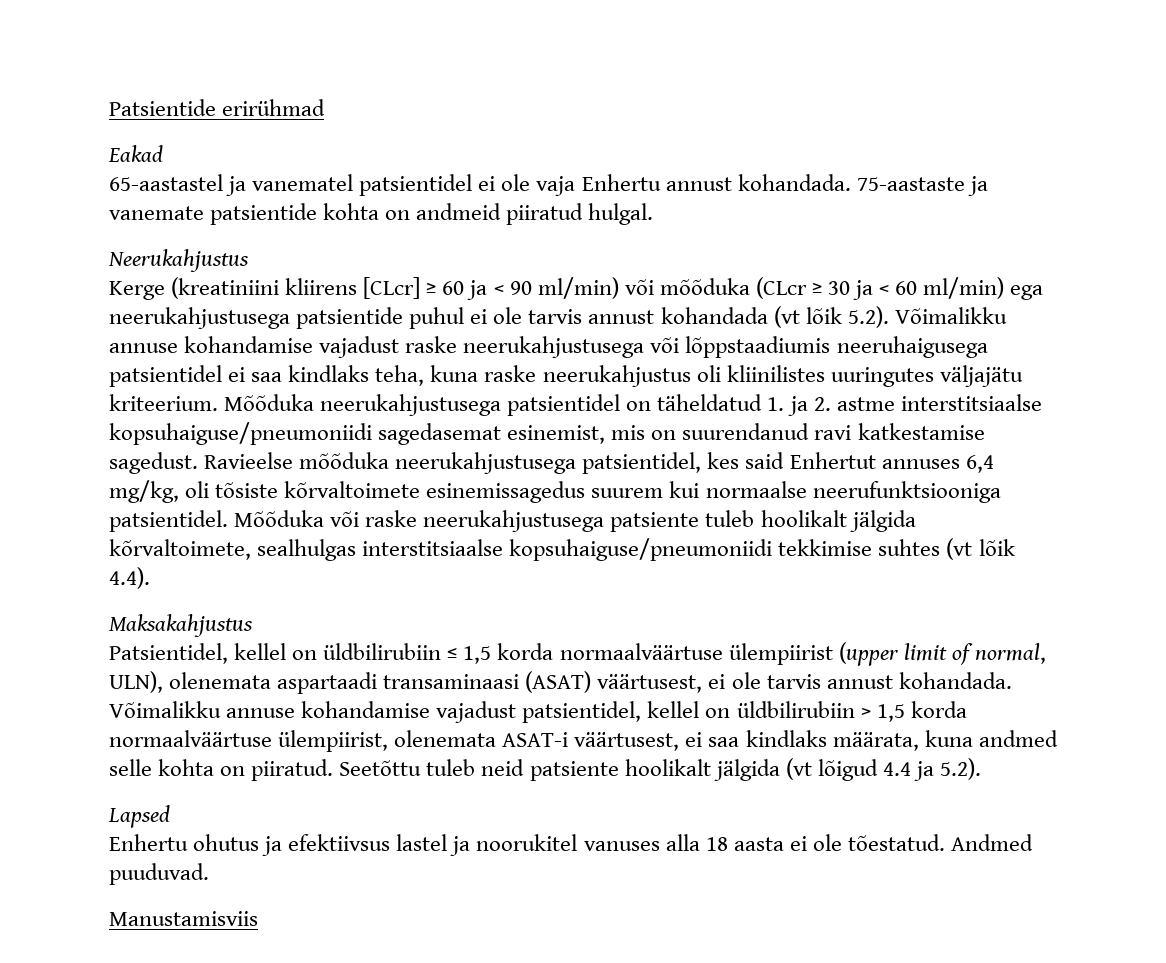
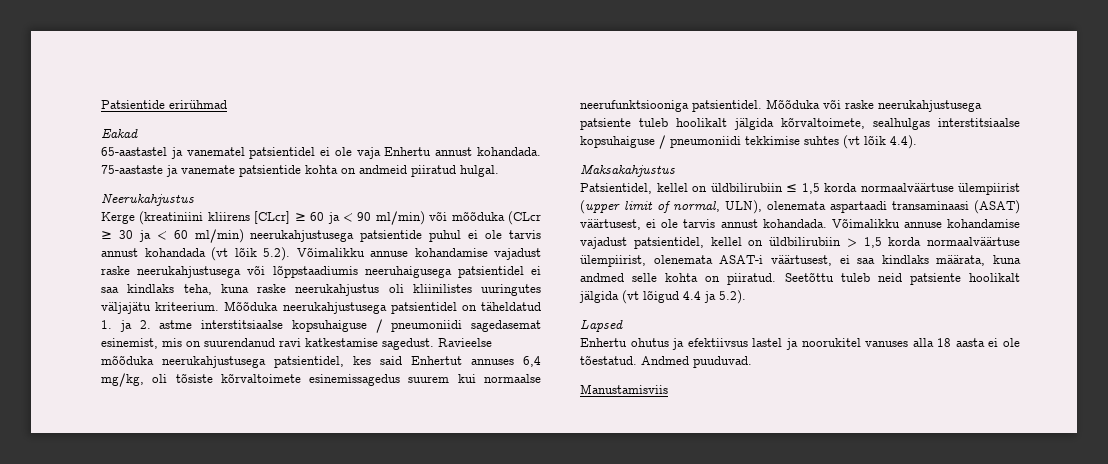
- Kerge (kreatiniini kliirens [CLcr] ≥ 60 ja < 90 ml/min) või mõõduka (CLcr ≥ 30 ja < 60 ml/min) ega neerukahjustusega patsientide puhul ei ole tarvis annust kohandada (vt lõik 5.2). Võimalikku annuse kohandamise vajadust raske neerukahjustusega või lõppstaadiumis neeruhaigusega patsientidel ei saa kindlaks teha, kuna raske neerukahjustus oli kliinilistes uuringutes väljajätu kriteerium.
+ Kerge (kreatiniini kliirens [CLcr] ≥ 60 ja < 90 ml/min) või mõõduka (CLcr ≥ 30 ja < 60 ml/min) neerukahjustusega patsientide puhul ei ole tarvis annust kohandada (vt lõik 5.2). Võimalikku annuse kohandamise vajadust raske neerukahjustusega või lõppstaadiumis neeruhaigusega patsientidel ei saa kindlaks teha, kuna raske neerukahjustus oli kliinilistes uuringutes väljajätu kriteerium.
- Mõõduka neerukahjustusega patsientidel on täheldatud 1. ja 2. astme interstitsiaalse kopsuhaiguse/pneumoniidi sagedasemat esinemist, mis on suurendanud ravi katkestamise sagedust.
+ Mõõduka neerukahjustusega patsientidel on täheldatud 1. ja 2. astme interstitsiaalse kopsuhaiguse / pneumoniidi sagedasemat esinemist, mis on suurendanud ravi katkestamise sagedust.
- Mõõduka või raske neerukahjustusega patsiente tuleb hoolikalt jälgida kõrvaltoimete, sealhulgas interstitsiaalse kopsuhaiguse/pneumoniidi tekkimise suhtes (vt lõik 4.4).
+ Mõõduka või raske neerukahjustusega patsiente tuleb hoolikalt jälgida kõrvaltoimete, sealhulgas interstitsiaalse kopsuhaiguse / pneumoniidi tekkimise suhtes (vt lõik 4.4).

